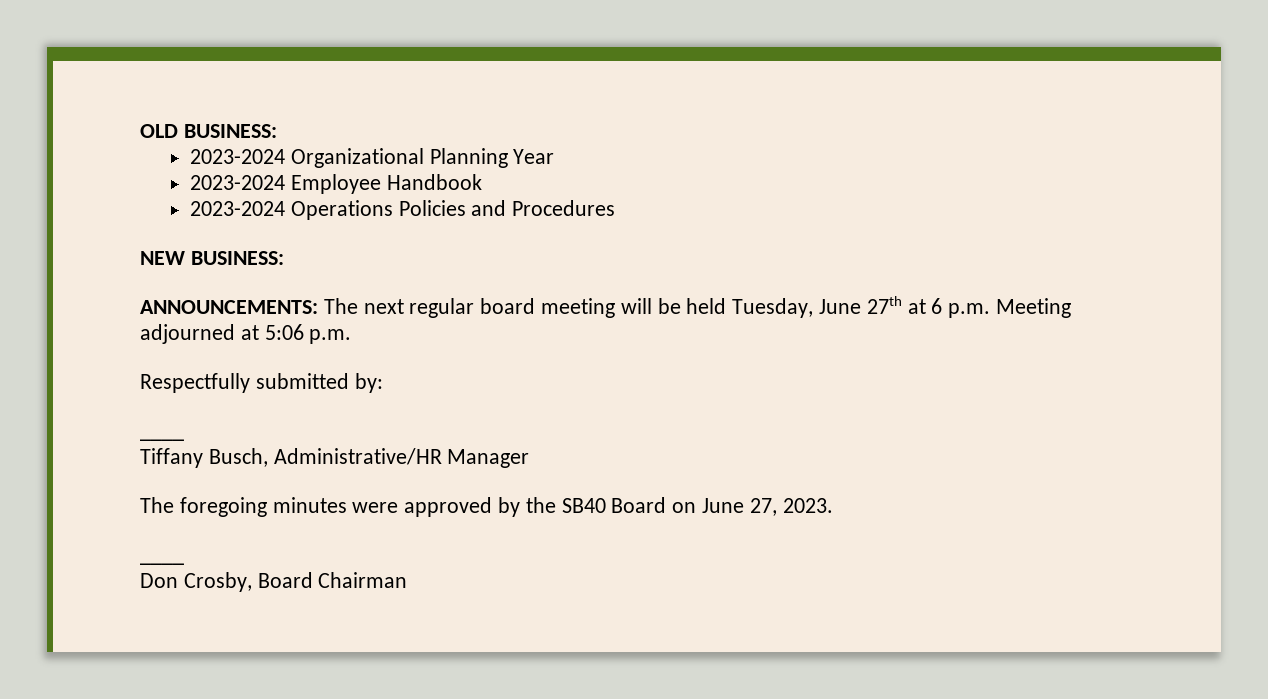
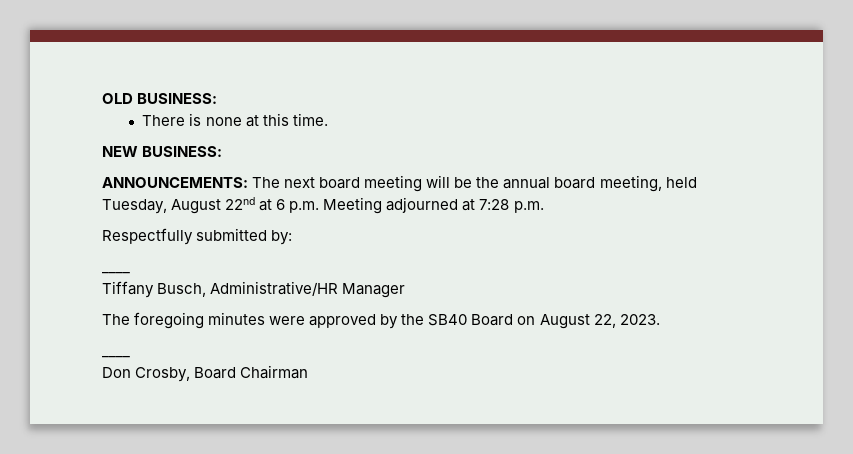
- 2023-2024 Organizational Planning Year
- 2023-2024 Employee Handbook
- 2023-2024 Operations Policies and Procedures
+ There is none at this time.
- ANNOUNCEMENTS: The next regular board meeting will be held Tuesday, June 27th at 6 p.m. Meeting adjourned at 5:06 p.m.
+ ANNOUNCEMENTS: The next board meeting will be the annual board meeting, held Tuesday, August 22nd at 6 p.m. Meeting adjourned at 7:28 p.m.
- The foregoing minutes were approved by the SB40 Board on June 27, 2023.
+ The foregoing minutes were approved by the SB40 Board on August 22, 2023.

